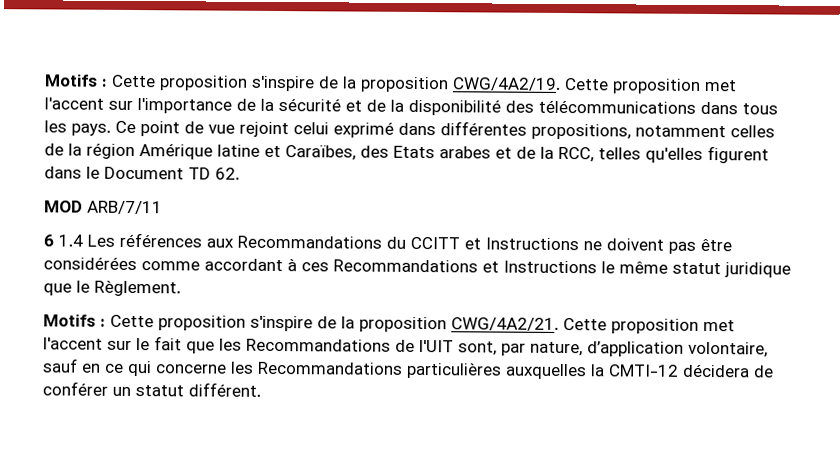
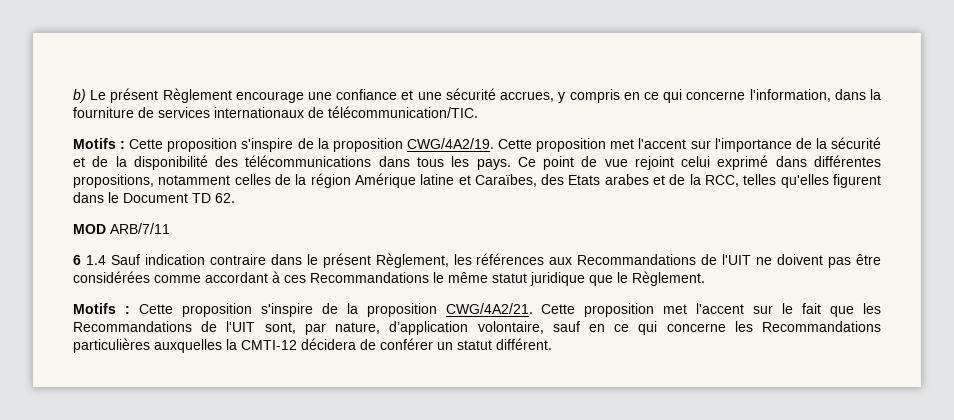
+ b) Le présent Règlement encourage une confiance et une sécurité accrues, y compris en ce qui concerne l'information, dans la fourniture de services internationaux de télécommunication/TIC.
- 6 1.4 Les références aux Recommandations du CCITT et Instructions ne doivent pas être considérées comme accordant à ces Recommandations et Instructions le même statut juridique que le Règlement.
+ 6 1.4 Sauf indication contraire dans le présent Règlement, les références aux Recommandations de l'UIT ne doivent pas être considérées comme accordant à ces Recommandations le même statut juridique que le Règlement.

